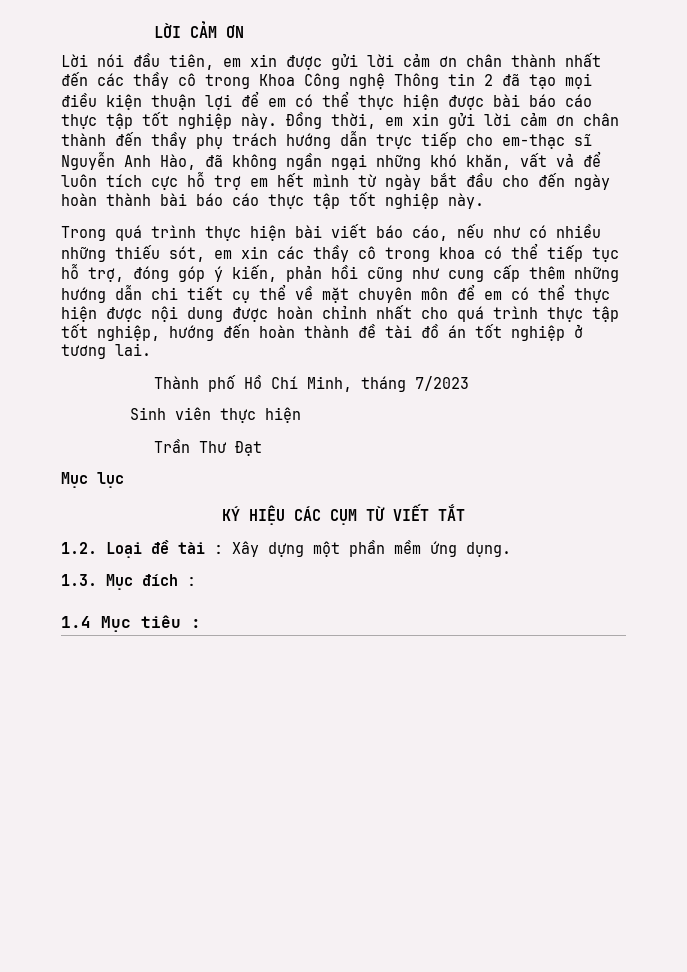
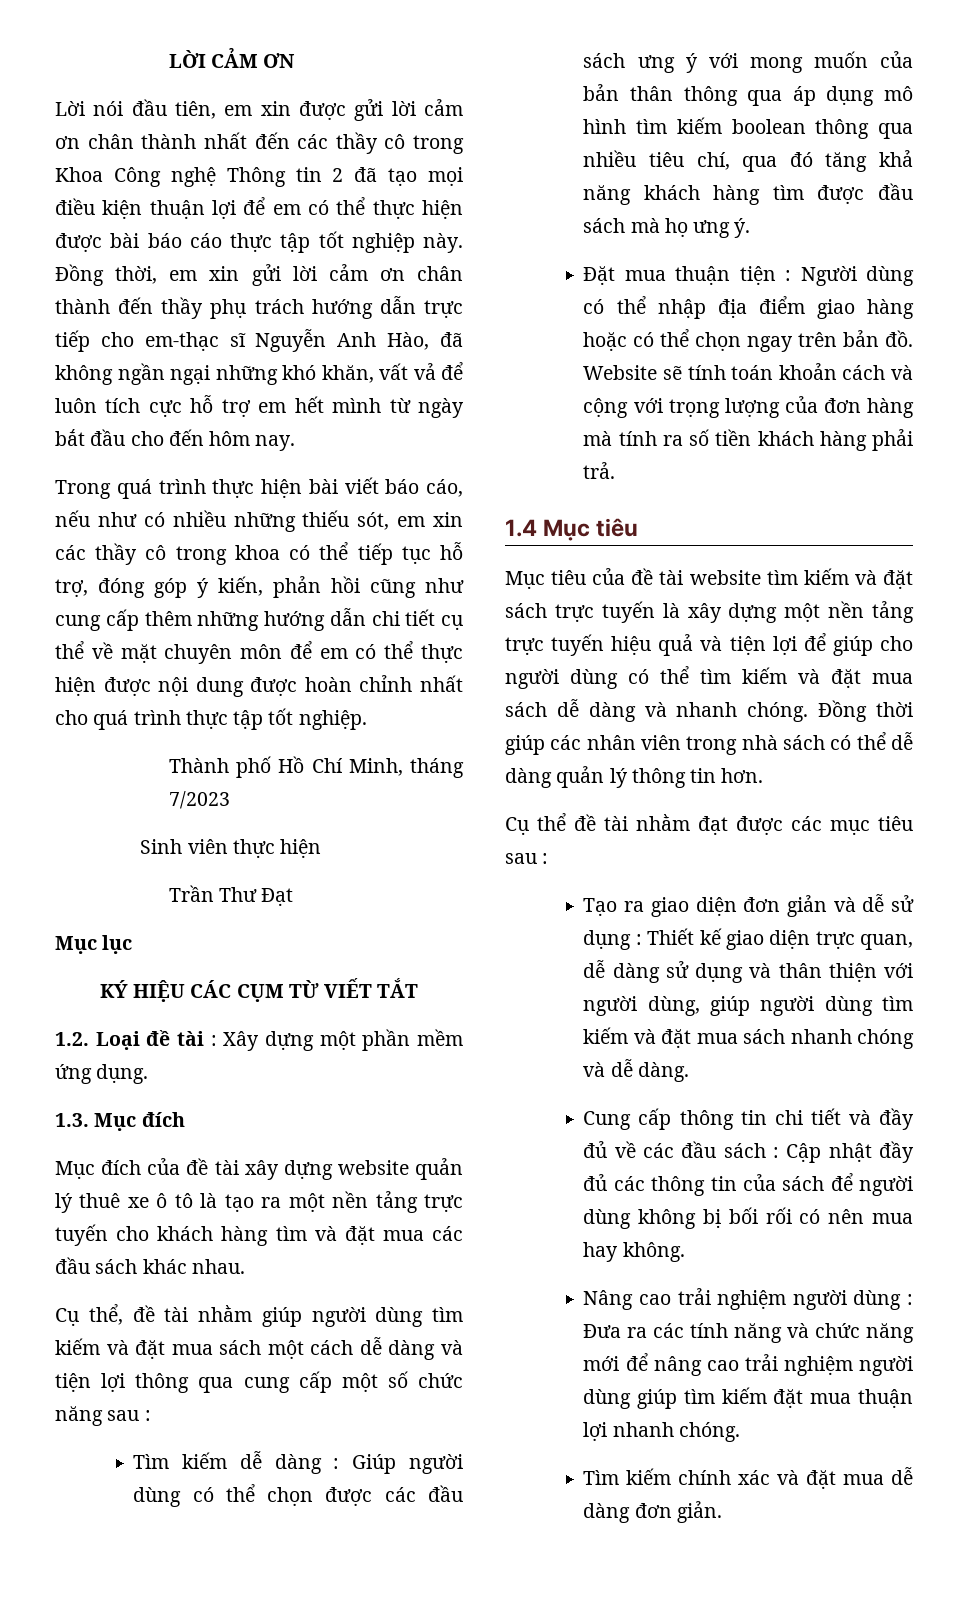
- Đồng thời, em xin gửi lời cảm ơn chân thành đến thầy phụ trách hướng dẫn trực tiếp cho em-thạc sĩ Nguyễn Anh Hào, đã không ngần ngại những khó khăn, vất vả để luôn tích cực hỗ trợ em hết mình từ ngày bắt đầu cho đến ngày hoàn thành bài báo cáo thực tập tốt nghiệp này.
+ Đồng thời, em xin gửi lời cảm ơn chân thành đến thầy phụ trách hướng dẫn trực tiếp cho em-thạc sĩ Nguyễn Anh Hào, đã không ngần ngại những khó khăn, vất vả để luôn tích cực hỗ trợ em hết mình từ ngày bắt đầu cho đến hôm nay.
- Trong quá trình thực hiện bài viết báo cáo, nếu như có nhiều những thiếu sót, em xin các thầy cô trong khoa có thể tiếp tục hỗ trợ, đóng góp ý kiến, phản hồi cũng như cung cấp thêm những hướng dẫn chi tiết cụ thể về mặt chuyên môn để em có thể thực hiện được nội dung được hoàn chỉnh nhất cho quá trình thực tập tốt nghiệp, hướng đến hoàn thành đề tài đồ án tốt nghiệp ở tương lai.
+ Trong quá trình thực hiện bài viết báo cáo, nếu như có nhiều những thiếu sót, em xin các thầy cô trong khoa có thể tiếp tục hỗ trợ, đóng góp ý kiến, phản hồi cũng như cung cấp thêm những hướng dẫn chi tiết cụ thể về mặt chuyên môn để em có thể thực hiện được nội dung được hoàn chỉnh nhất cho quá trình thực tập tốt nghiệp.
- 1.3. Mục đích :
- 1.4 Mục tiêu :
+ 1.3. Mục đích
+ Mục đích của đề tài xây dựng website quản lý thuê xe ô tô là tạo ra một nền tảng trực tuyến cho khách hàng tìm và đặt mua các đầu sách khác nhau.
+ Cụ thể, đề tài nhằm giúp người dùng tìm kiếm và đặt mua sách một cách dễ dàng và tiện lợi thông qua cung cấp một số chức năng sau :
+ Tìm kiếm dễ dàng : Giúp người dùng có thể chọn được các đầu sách ưng ý với mong muốn của bản thân thông qua áp dụng mô hình tìm kiếm boolean thông qua nhiều tiêu chí, qua đó tăng khả năng khách hàng tìm được đầu sách mà họ ưng ý.
+ Đặt mua thuận tiện : Người dùng có thể nhập địa điểm giao hàng hoặc có thể chọn ngay trên bản đồ. Website sẽ tính toán khoản cách và cộng với trọng lượng của đơn hàng mà tính ra số tiền khách hàng phải trả.
+ 1.4 Mục tiêu
+ Mục tiêu của đề tài website tìm kiếm và đặt sách trực tuyến là xây dựng một nền tảng trực tuyến hiệu quả và tiện lợi để giúp cho người dùng có thể tìm kiếm và đặt mua sách dễ dàng và nhanh chóng. Đồng thời giúp các nhân viên trong nhà sách có thể dễ dàng quản lý thông tin hơn.
+ Cụ thể đề tài nhằm đạt được các mục tiêu sau :
+ Tạo ra giao diện đơn giản và dễ sử dụng : Thiết kế giao diện trực quan, dễ dàng sử dụng và thân thiện với người dùng, giúp người dùng tìm kiếm và đặt mua sách nhanh chóng và dễ dàng.
+ Cung cấp thông tin chi tiết và đầy đủ về các đầu sách : Cập nhật đầy đủ các thông tin của sách để người dùng không bị bối rối có nên mua hay không.
+ Nâng cao trải nghiệm người dùng : Đưa ra các tính năng và chức năng mới để nâng cao trải nghiệm người dùng giúp tìm kiếm đặt mua thuận lợi nhanh chóng.
+ Tìm kiếm chính xác và đặt mua dễ dàng đơn giản.

